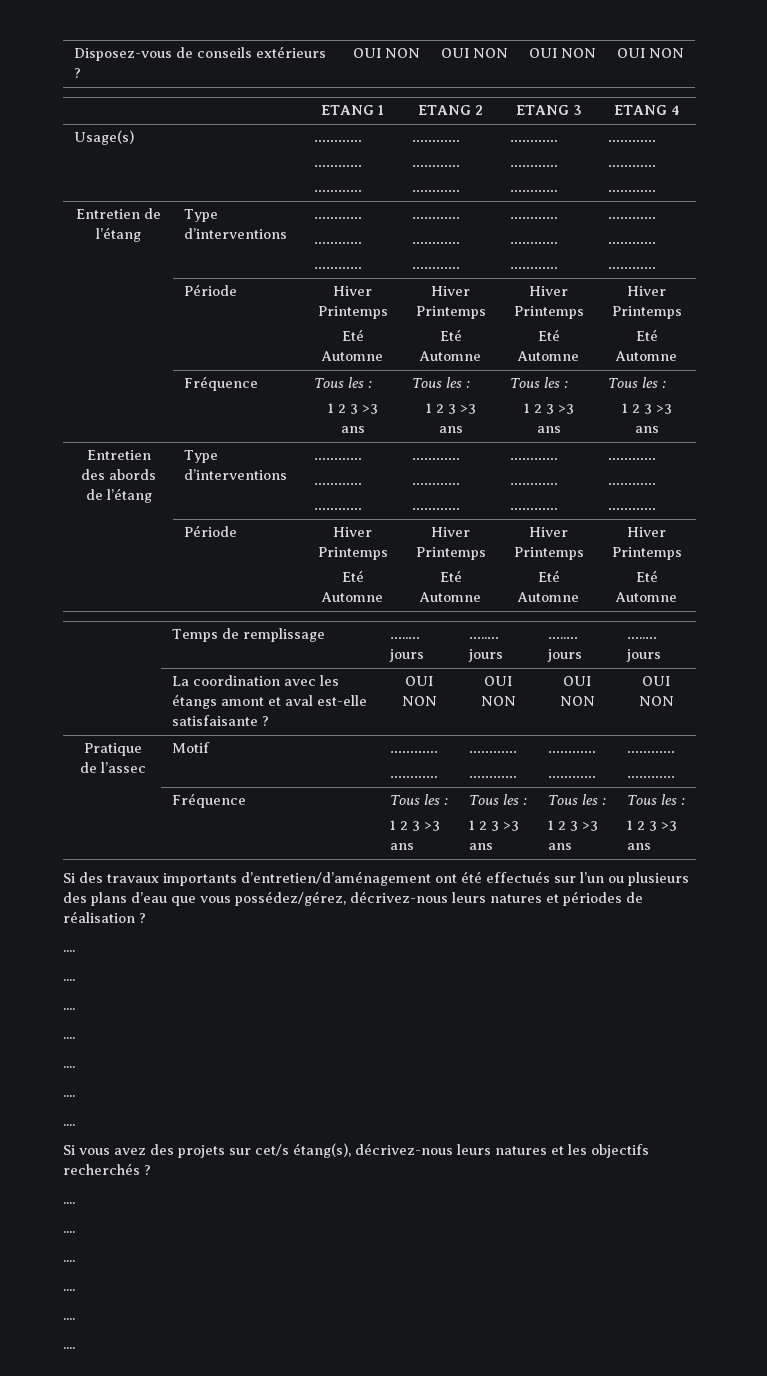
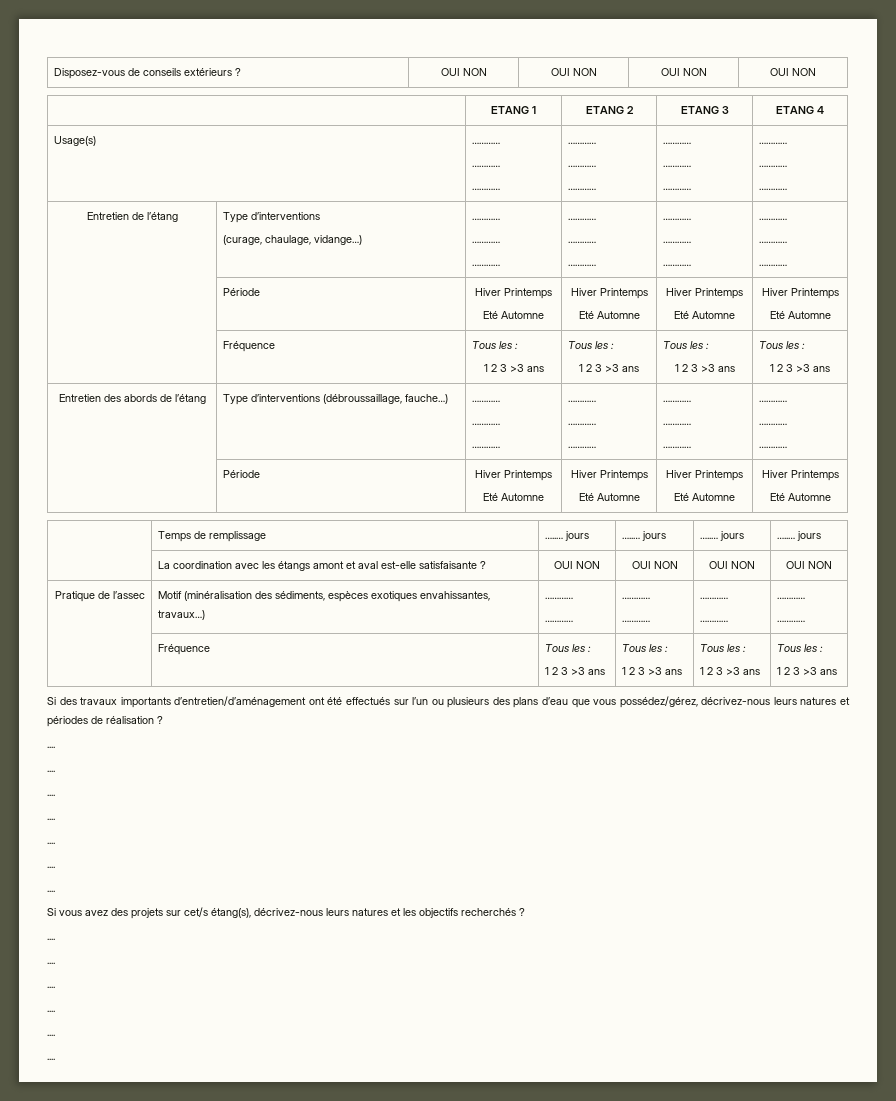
- Entretien de l’étang | Type d’interventions | …………
+ Entretien de l’étang | Type d’interventions
+ (curage, chaulage, vidange…) | …………
- Entretien des abords de l’étang | Type d’interventions | …………
+ Entretien des abords de l’étang | Type d’interventions (débroussaillage, fauche…) | …………
- Pratique de l’assec | Motif | …………
+ Pratique de l’assec | Motif (minéralisation des sédiments, espèces exotiques envahissantes, travaux…) | …………

